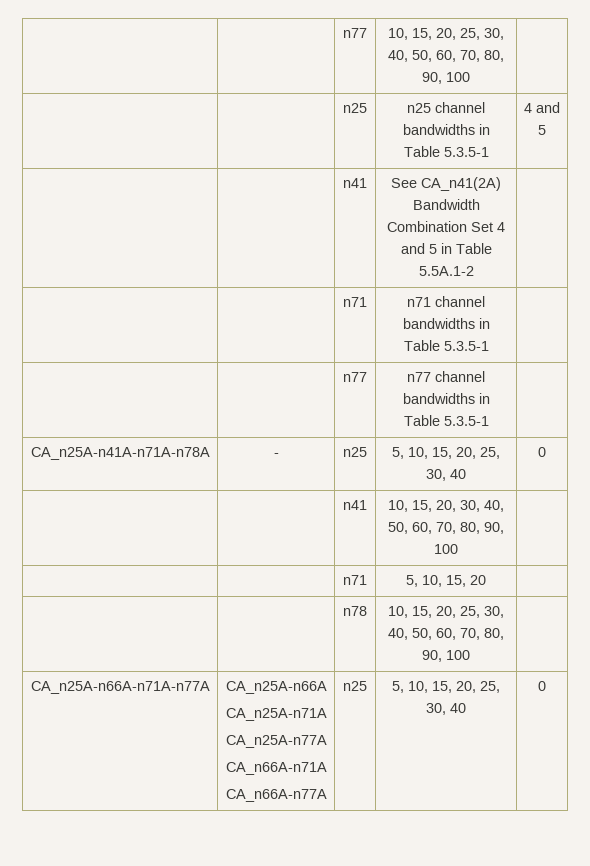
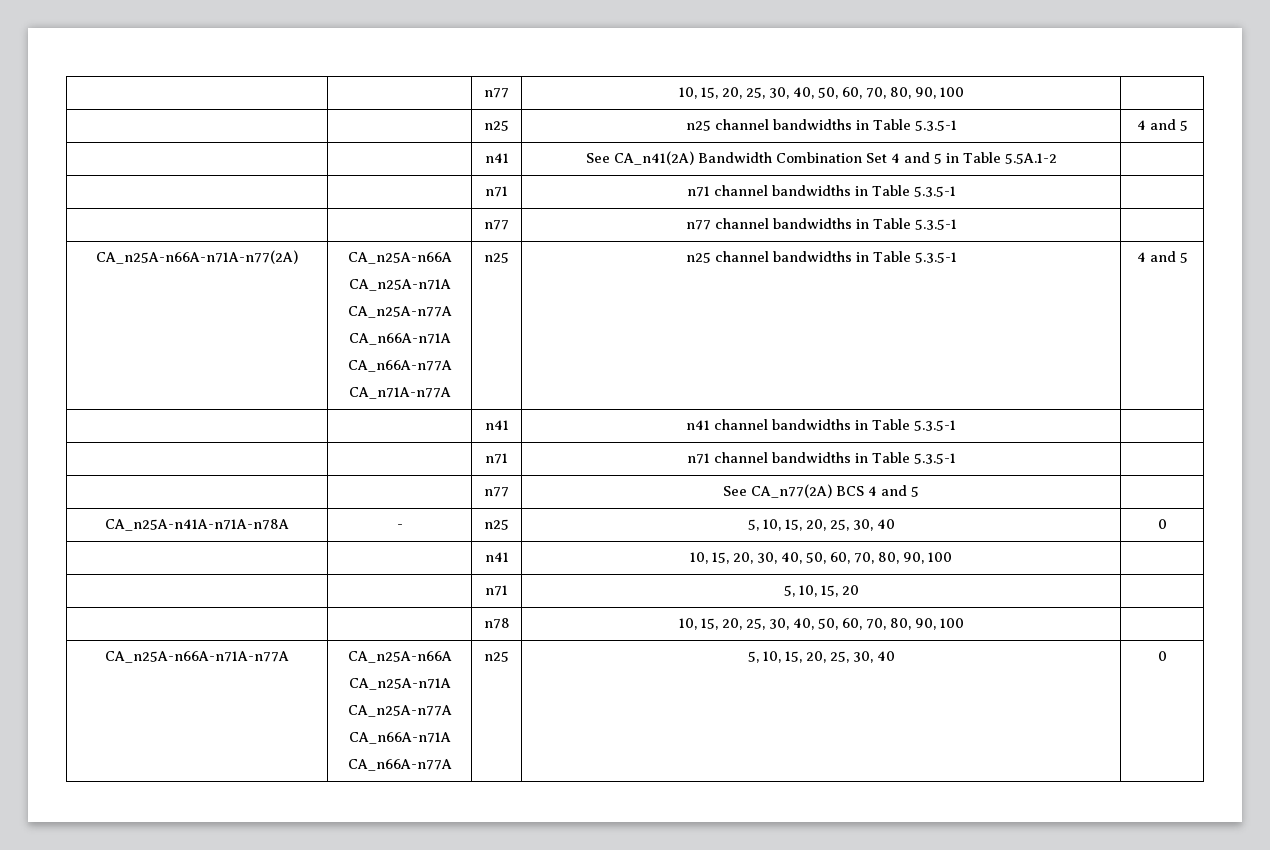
+ CA_n25A-n66A-n71A-n77(2A) | CA_n25A-n66A
+ CA_n25A-n71A
+ CA_n25A-n77A
+ CA_n66A-n71A
+ CA_n66A-n77A
+ CA_n71A-n77A | n25 | n25 channel bandwidths in Table 5.3.5-1 | 4 and 5
+ | | n41 | n41 channel bandwidths in Table 5.3.5-1 |
+ | | n71 | n71 channel bandwidths in Table 5.3.5-1 |
+ | | n77 | See CA_n77(2A) BCS 4 and 5 |

